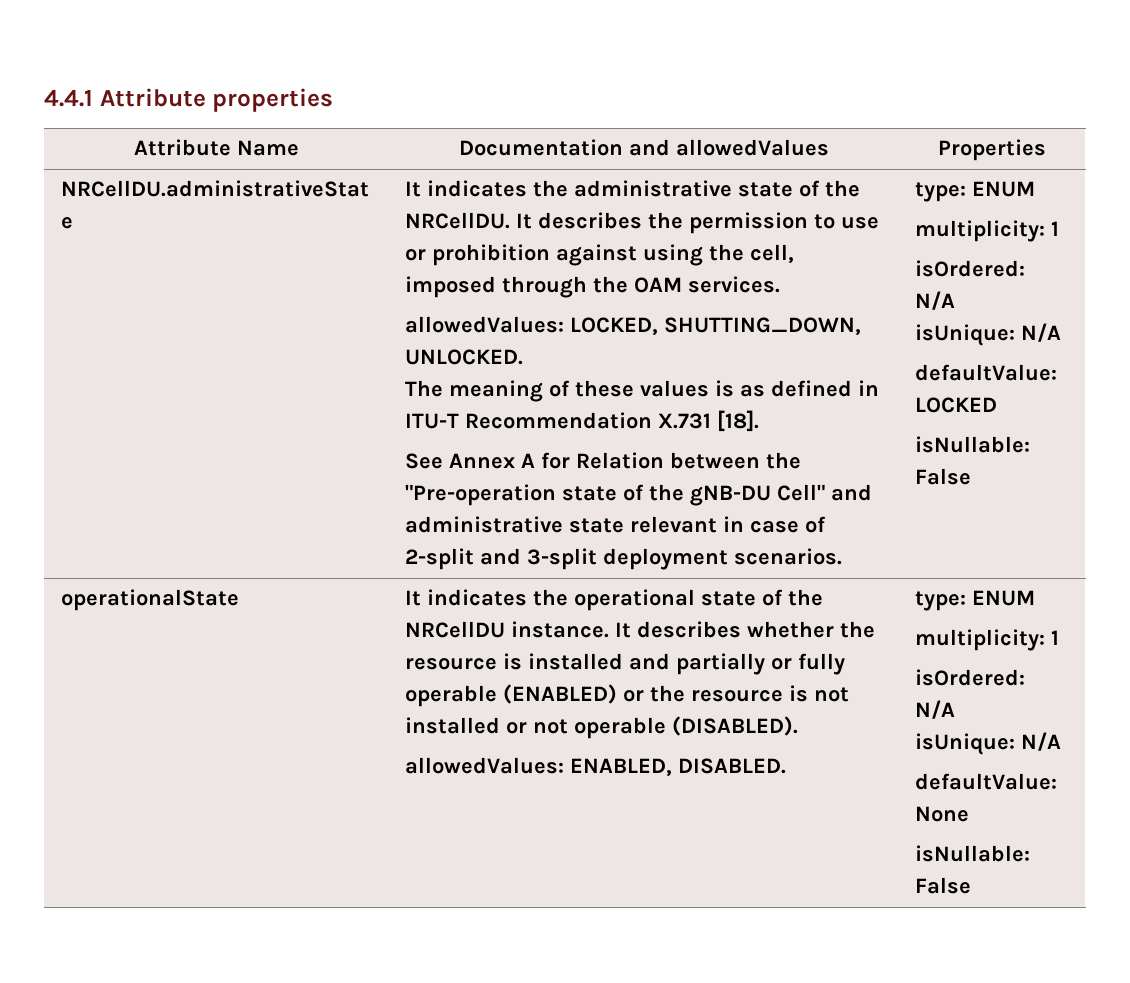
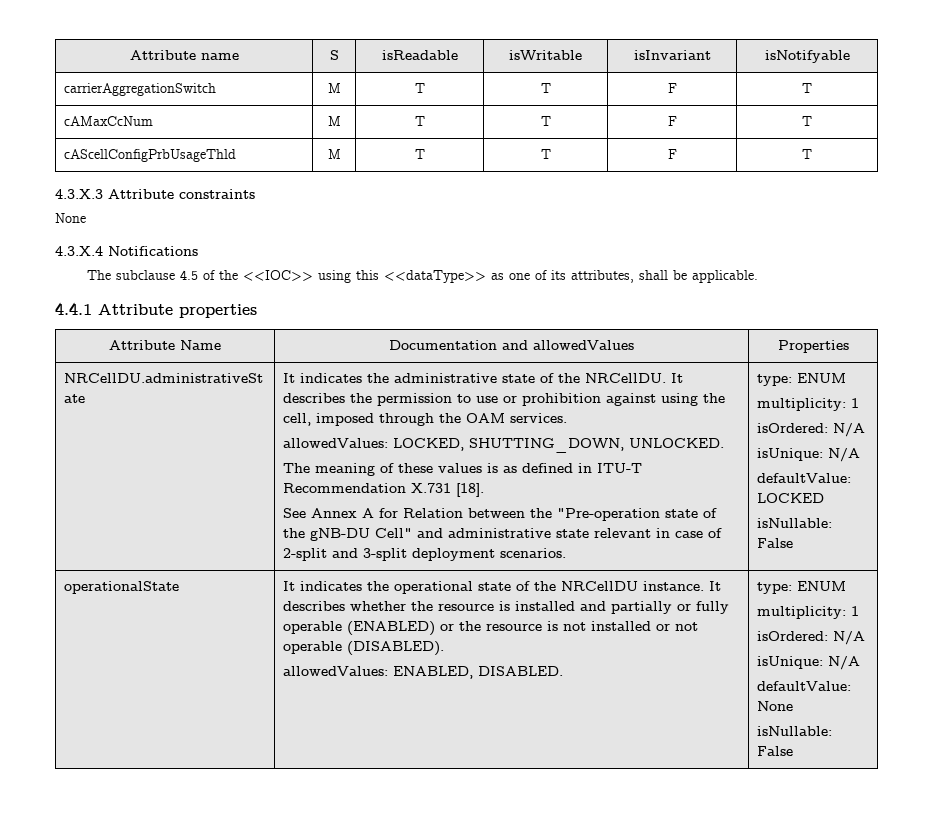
+ Attribute name | S | isReadable | isWritable | isInvariant | isNotifyable
+ carrierAggregationSwitch | M | T | T | F | T
+ cAMaxCcNum | M | T | T | F | T
+ cAScellConfigPrbUsageThld | M | T | T | F | T
+ 4.3.X.3 Attribute constraints
+ None
+ 4.3.X.4 Notifications
+ The subclause 4.5 of the <<IOC>> using this <<dataType>> as one of its attributes, shall be applicable.

